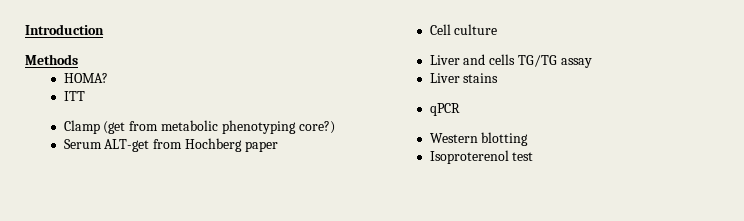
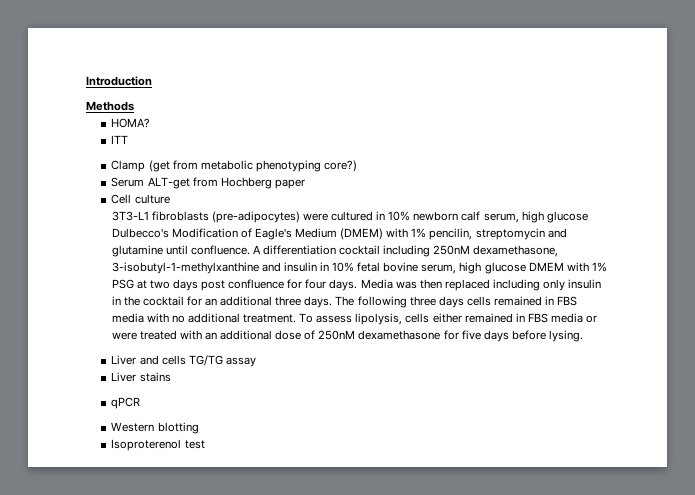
+ 3T3-L1 fibroblasts (pre-adipocytes) were cultured in 10% newborn calf serum, high glucose Dulbecco's Modification of Eagle's Medium (DMEM) with 1% pencilin, streptomycin and glutamine until confluence. A differentiation cocktail including 250nM dexamethasone, 3-isobutyl-1-methylxanthine and insulin in 10% fetal bovine serum, high glucose DMEM with 1% PSG at two days post confluence for four days. Media was then replaced including only insulin in the cocktail for an additional three days. The following three days cells remained in FBS media with no additional treatment. To assess lipolysis, cells either remained in FBS media or were treated with an additional dose of 250nM dexamethasone for five days before lysing.

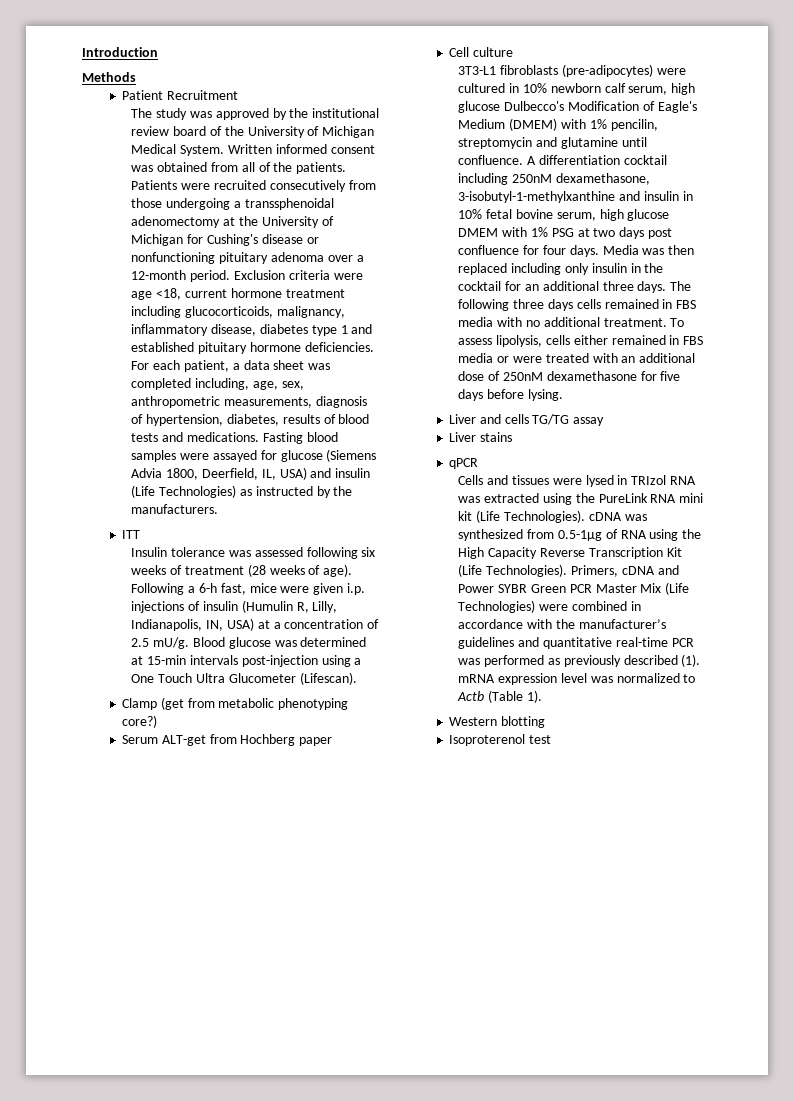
- HOMA?
+ Patient Recruitment
+ The study was approved by the institutional review board of the University of Michigan Medical System. Written informed consent was obtained from all of the patients. Patients were recruited consecutively from those undergoing a transsphenoidal adenomectomy at the University of Michigan for Cushing's disease or nonfunctioning pituitary adenoma over a 12-month period. Exclusion criteria were age <18, current hormone treatment including glucocorticoids, malignancy, inflammatory disease, diabetes type 1 and established pituitary hormone deficiencies. For each patient, a data sheet was completed including, age, sex, anthropometric measurements, diagnosis of hypertension, diabetes, results of blood tests and medications. Fasting blood samples were assayed for glucose (Siemens Advia 1800, Deerfield, IL, USA) and insulin (Life Technologies) as instructed by the manufacturers.
  ITT
+ Insulin tolerance was assessed following six weeks of treatment (28 weeks of age). Following a 6-h fast, mice were given i.p. injections of insulin (Humulin R, Lilly, Indianapolis, IN, USA) at a concentration of 2.5 mU/g. Blood glucose was determined at 15-min intervals post-injection using a One Touch Ultra Glucometer (Lifescan).
+ Cells and tissues were lysed in TRIzol RNA was extracted using the PureLink RNA mini kit (Life Technologies). cDNA was synthesized from 0.5-1μg of RNA using the High Capacity Reverse Transcription Kit (Life Technologies). Primers, cDNA and Power SYBR Green PCR Master Mix (Life Technologies) were combined in accordance with the manufacturer’s guidelines and quantitative real-time PCR was performed as previously described (1). mRNA expression level was normalized to Actb (Table 1).

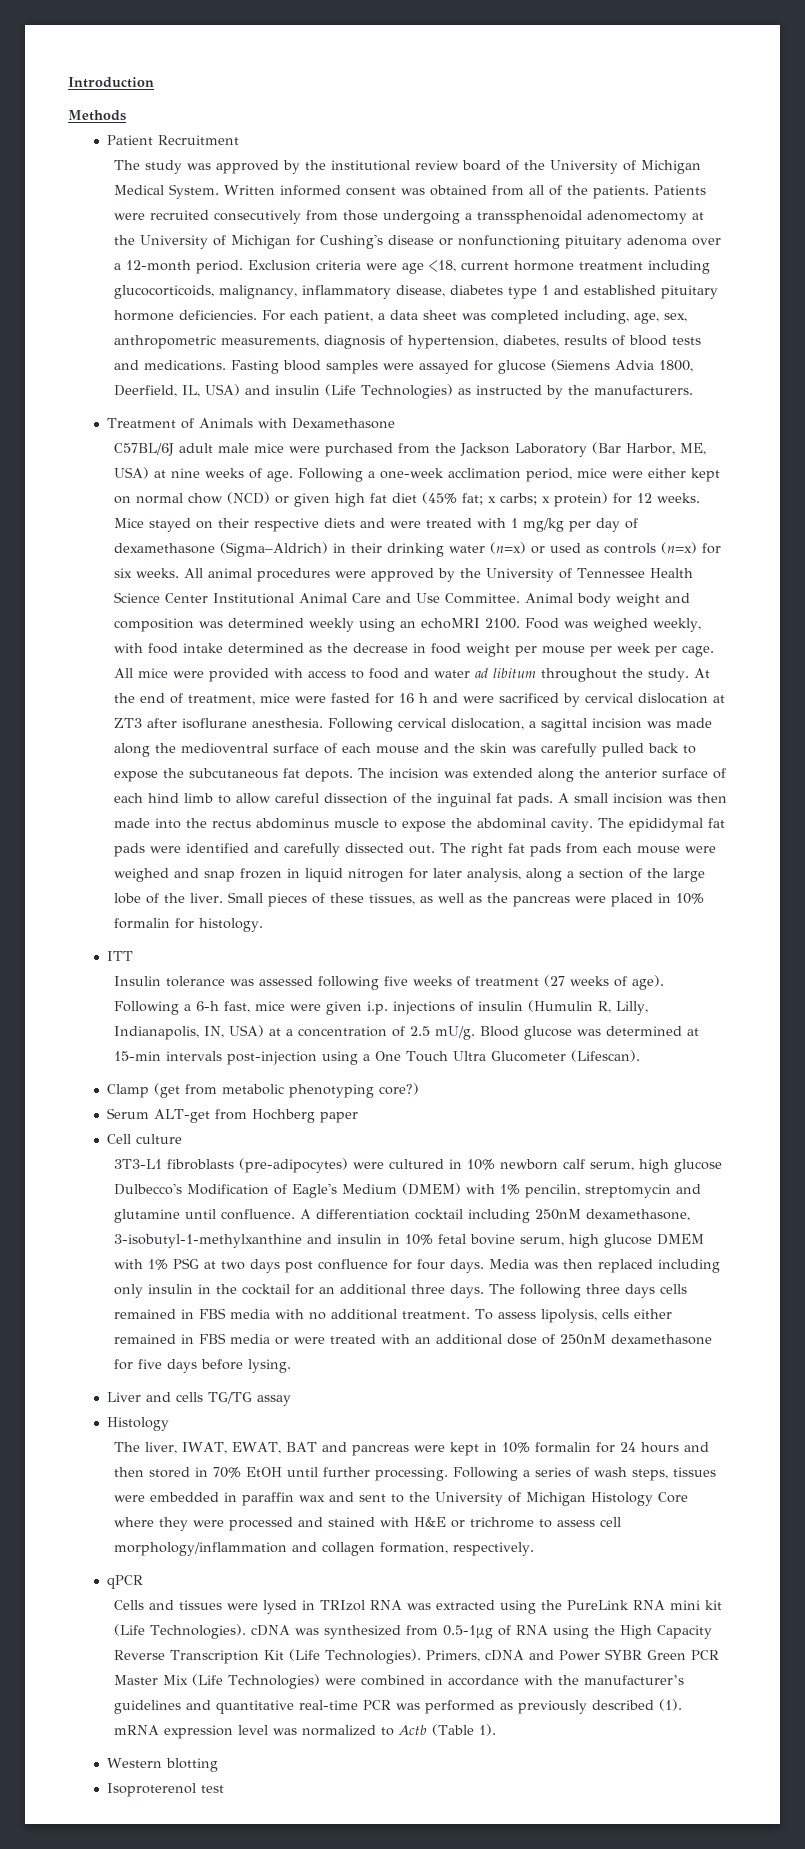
+ Treatment of Animals with Dexamethasone
+ C57BL/6J adult male mice were purchased from the Jackson Laboratory (Bar Harbor, ME, USA) at nine weeks of age. Following a one-week acclimation period, mice were either kept on normal chow (NCD) or given high fat diet (45% fat; x carbs; x protein) for 12 weeks. Mice stayed on their respective diets and were treated with 1 mg/kg per day of dexamethasone (Sigma–Aldrich) in their drinking water (n=x) or used as controls (n=x) for six weeks. All animal procedures were approved by the University of Tennessee Health Science Center Institutional Animal Care and Use Committee. Animal body weight and composition was determined weekly using an echoMRI 2100. Food was weighed weekly, with food intake determined as the decrease in food weight per mouse per week per cage. All mice were provided with access to food and water ad libitum throughout the study. At the end of treatment, mice were fasted for 16 h and were sacrificed by cervical dislocation at ZT3 after isoflurane anesthesia. Following cervical dislocation, a sagittal incision was made along the medioventral surface of each mouse and the skin was carefully pulled back to expose the subcutaneous fat depots. The incision was extended along the anterior surface of each hind limb to allow careful dissection of the inguinal fat pads. A small incision was then made into the rectus abdominus muscle to expose the abdominal cavity. The epididymal fat pads were identified and carefully dissected out. The right fat pads from each mouse were weighed and snap frozen in liquid nitrogen for later analysis, along a section of the large lobe of the liver. Small pieces of these tissues, as well as the pancreas were placed in 10% formalin for histology.
- Insulin tolerance was assessed following six weeks of treatment (28 weeks of age).
+ Insulin tolerance was assessed following five weeks of treatment (27 weeks of age).
  Liver and cells TG/TG assay
- Liver stains
+ Histology
+ The liver, IWAT, EWAT, BAT and pancreas were kept in 10% formalin for 24 hours and then stored in 70% EtOH until further processing. Following a series of wash steps, tissues were embedded in paraffin wax and sent to the University of Michigan Histology Core where they were processed and stained with H&E or trichrome to assess cell morphology/inflammation and collagen formation, respectively.

